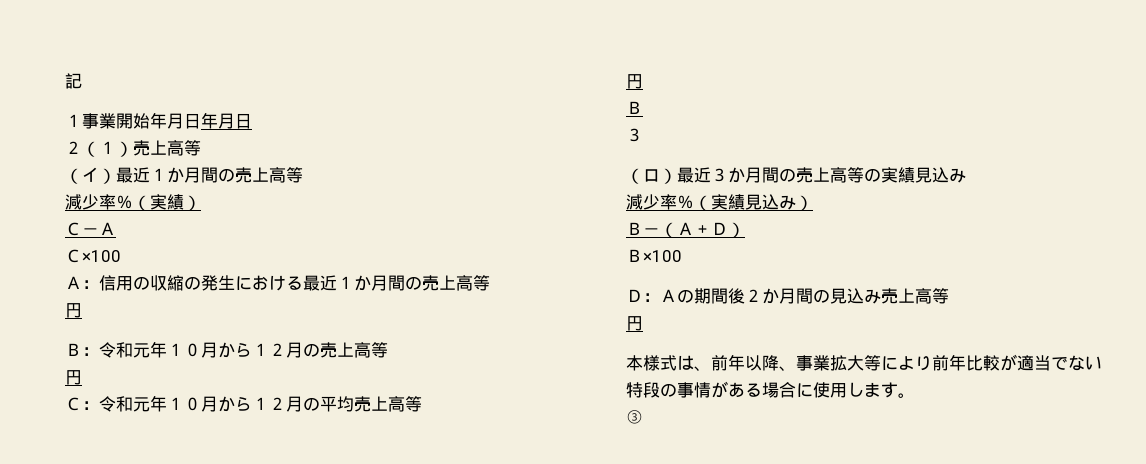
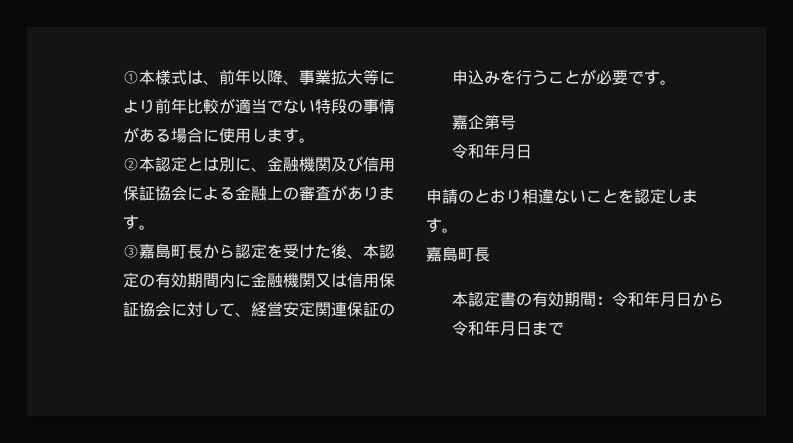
- 記
- １事業開始年月日年月日
- ２（１）売上高等
- （イ）最近１か月間の売上高等
- 減少率％（実績）
- Ｃ－Ａ
- Ｃ×100
- Ａ：信用の収縮の発生における最近１か月間の売上高等
- 円
- Ｂ：令和元年１０月から１２月の売上高等
- 円
- Ｃ：令和元年１０月から１２月の平均売上高等
- 円
- Ｂ
- ３
- （ロ）最近３か月間の売上高等の実績見込み
- 減少率％（実績見込み）
- Ｂ－（Ａ＋Ｄ）
- Ｂ×100
- Ｄ：Ａの期間後２か月間の見込み売上高等
- 円
- 本様式は、前年以降、事業拡大等により前年比較が適当でない特段の事情がある場合に使用します。
- ③
+ ①本様式は、前年以降、事業拡大等により前年比較が適当でない特段の事情がある場合に使用します。
+ ②本認定とは別に、金融機関及び信用保証協会による金融上の審査があります。
+ ③嘉島町長から認定を受けた後、本認定の有効期間内に金融機関又は信用保証協会に対して、経営安定関連保証の申込みを行うことが必要です。
+ 嘉企第号
+ 令和年月日
+ 申請のとおり相違ないことを認定します。
+ 嘉島町長
+ 本認定書の有効期間：令和年月日から令和年月日まで

